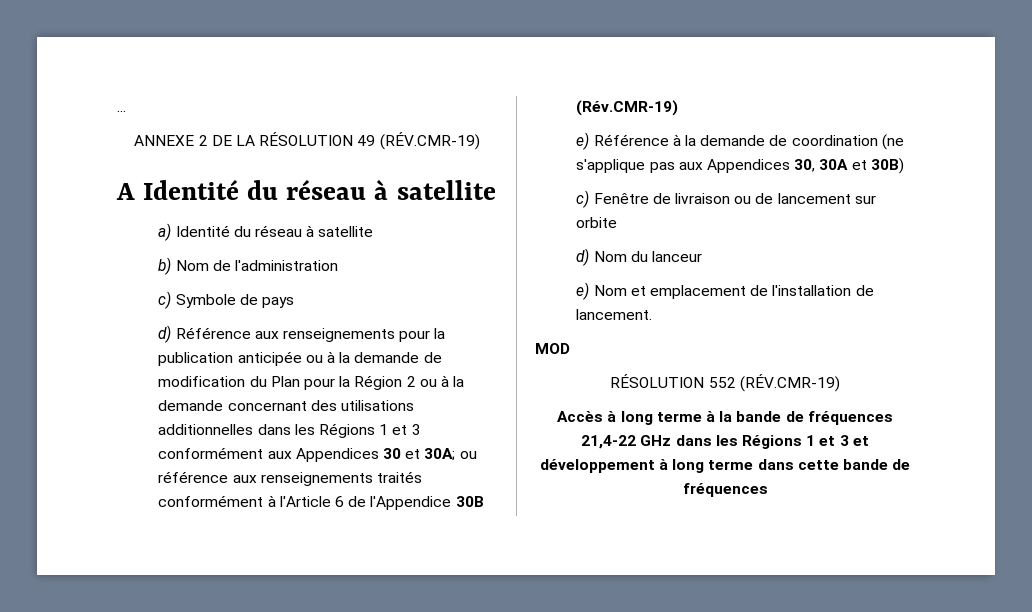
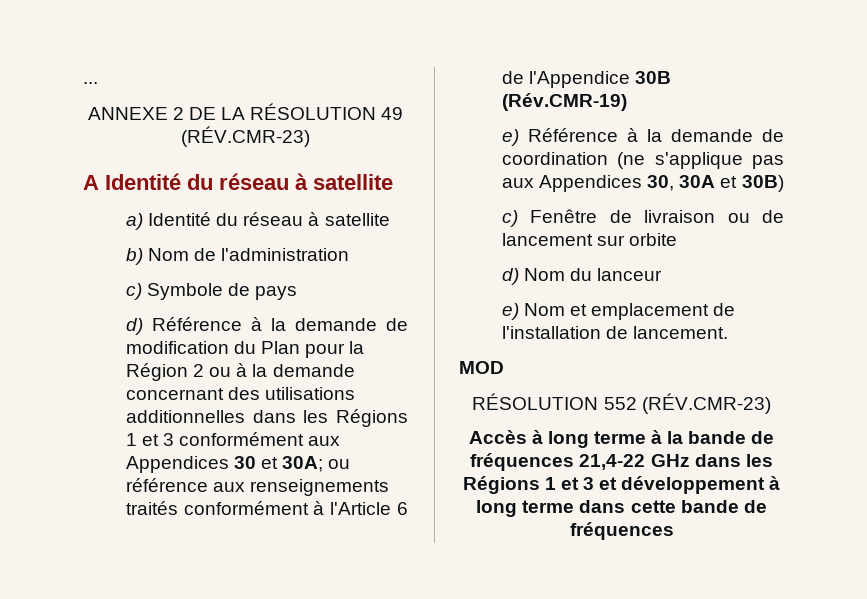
- ANNEXE 2 DE LA RÉSOLUTION 49 (RÉV.CMR-19)
+ ANNEXE 2 DE LA RÉSOLUTION 49 (RÉV.CMR-23)
- d) Référence aux renseignements pour la publication anticipée ou à la demande de modification du Plan pour la Région 2 ou à la demande concernant des utilisations additionnelles dans les Régions 1 et 3 conformément aux Appendices 30 et 30A; ou référence aux renseignements traités conformément à l'Article 6 de l'Appendice 30B (Rév.CMR-19)
+ d) Référence à la demande de modification du Plan pour la Région 2 ou à la demande concernant des utilisations additionnelles dans les Régions 1 et 3 conformément aux Appendices 30 et 30A; ou référence aux renseignements traités conformément à l'Article 6 de l'Appendice 30B (Rév.CMR-19)
- RÉSOLUTION 552 (RÉV.CMR-19)
+ RÉSOLUTION 552 (RÉV.CMR-23)

